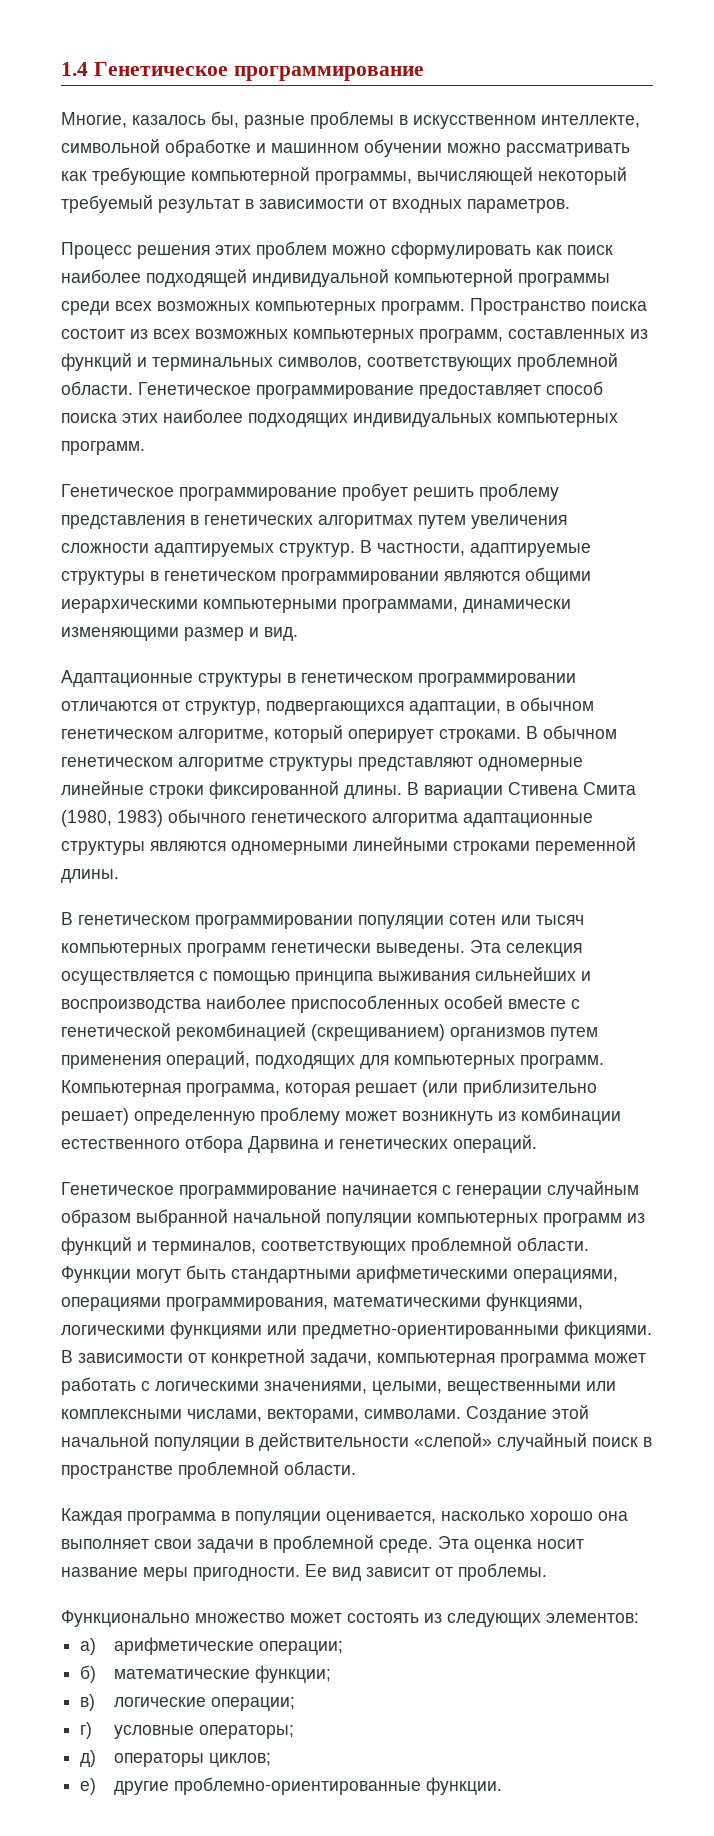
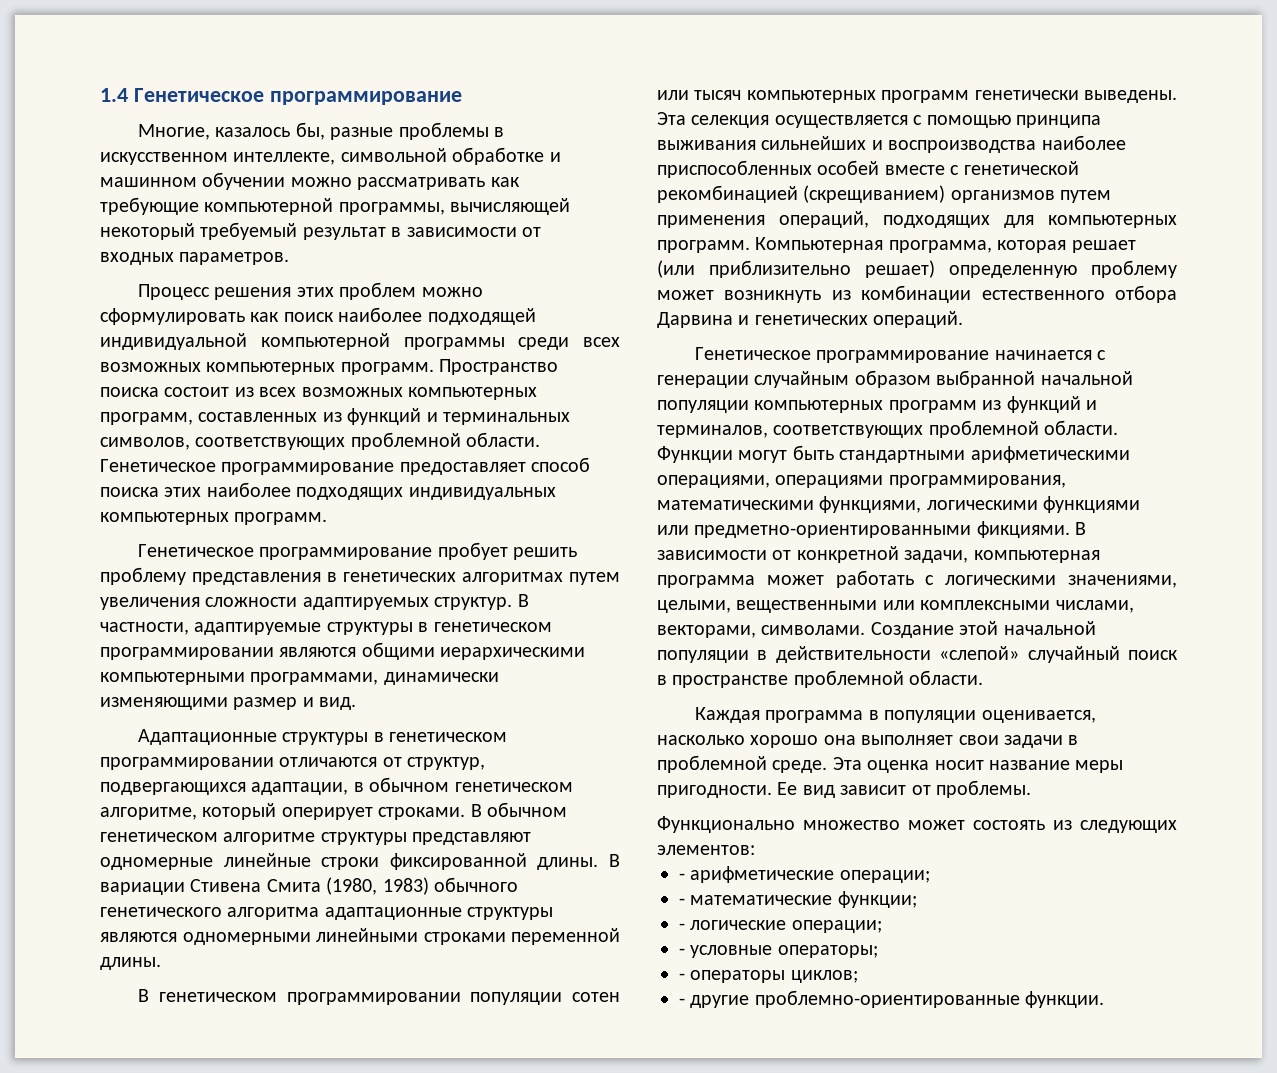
- а) арифметические операции;
+ - арифметические операции;
- б) математические функции;
+ - математические функции;
- в) логические операции;
+ - логические операции;
- г) условные операторы;
+ - условные операторы;
- д) операторы циклов;
+ - операторы циклов;
- е) другие проблемно-ориентированные функции.
+ - другие проблемно-ориентированные функции.

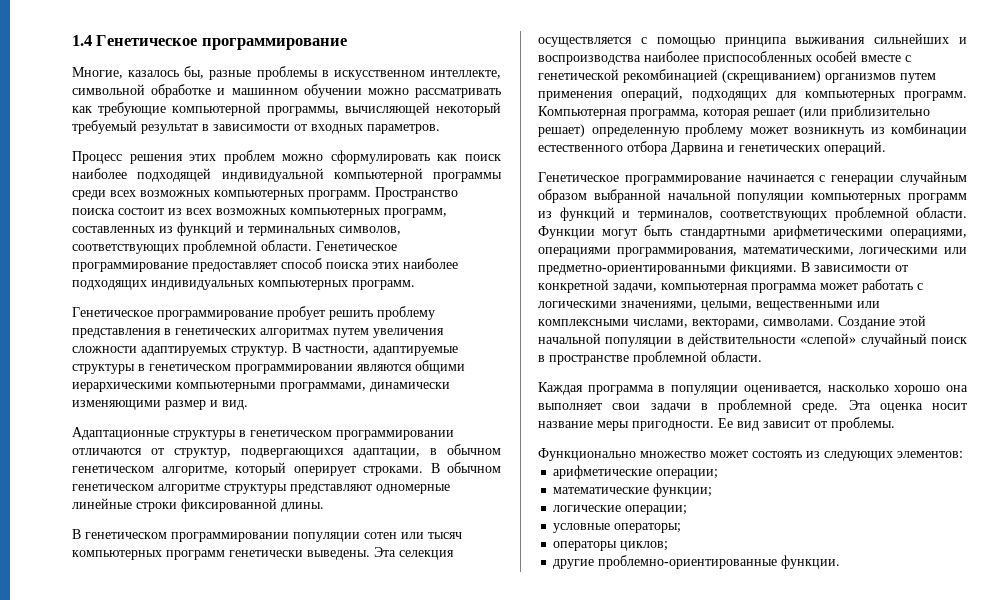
- В вариации Стивена Смита (1980, 1983) обычного генетического алгоритма адаптационные структуры являются одномерными линейными строками переменной длины.
- Функции могут быть стандартными арифметическими операциями, операциями программирования, математическими функциями, логическими функциями или предметно-ориентированными фикциями.
+ Функции могут быть стандартными арифметическими операциями, операциями программирования, математическими, логическими или предметно-ориентированными фикциями.
- - арифметические операции;
+ арифметические операции;
- - математические функции;
+ математические функции;
- - логические операции;
+ логические операции;
- - условные операторы;
+ условные операторы;
- - операторы циклов;
+ операторы циклов;
- - другие проблемно-ориентированные функции.
+ другие проблемно-ориентированные функции.

